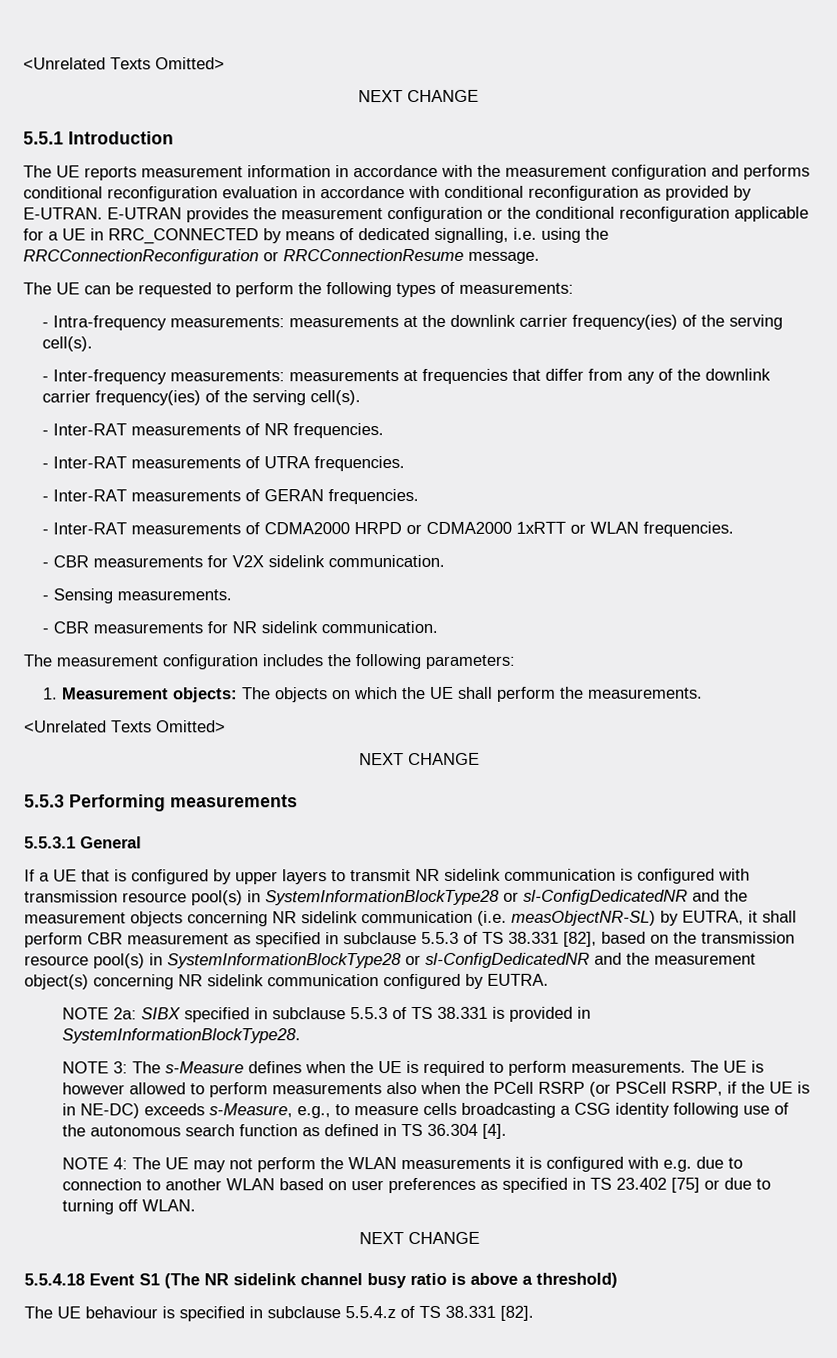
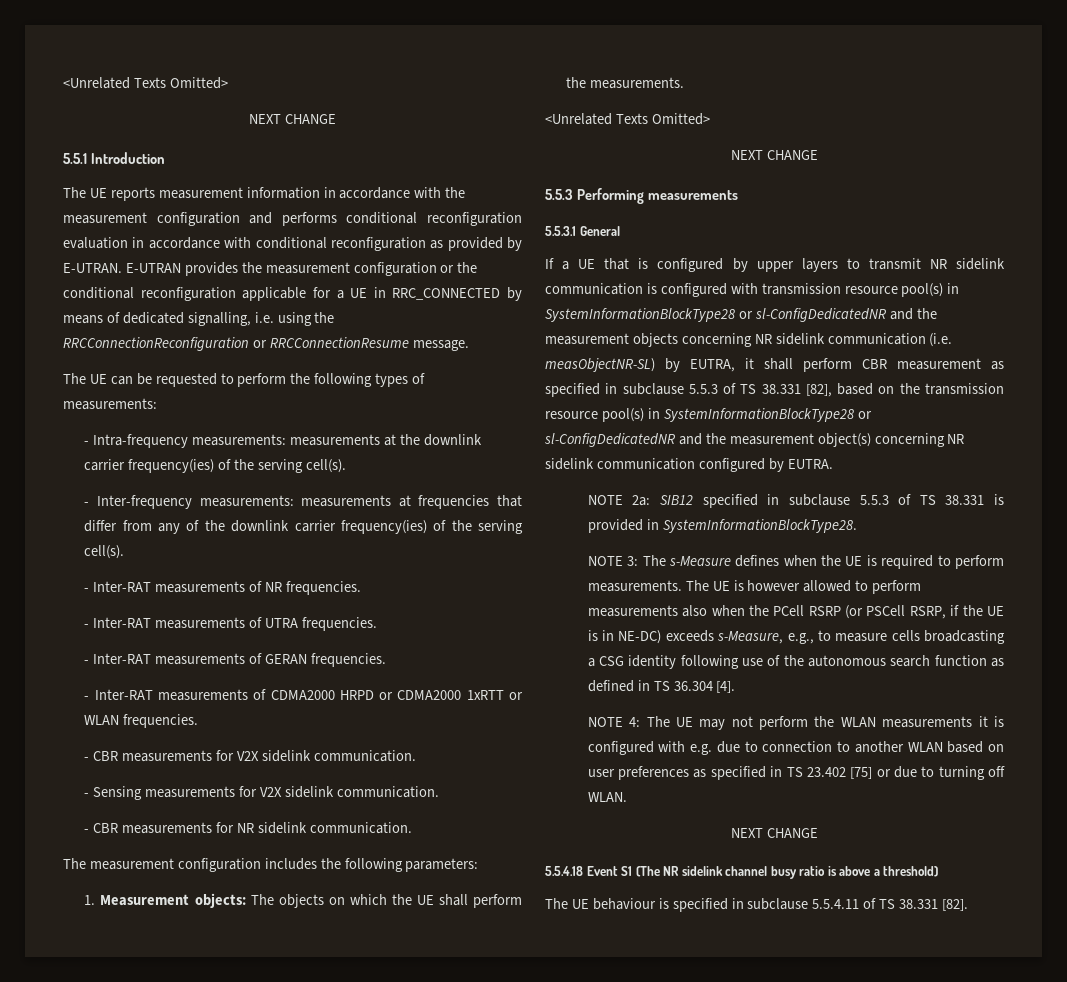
- - Sensing measurements.
+ - Sensing measurements for V2X sidelink communication.
- NOTE 2a: SIBX specified in subclause 5.5.3 of TS 38.331 is provided in SystemInformationBlockType28.
+ NOTE 2a: SIB12 specified in subclause 5.5.3 of TS 38.331 is provided in SystemInformationBlockType28.
- The UE behaviour is specified in subclause 5.5.4.z of TS 38.331 [82].
+ The UE behaviour is specified in subclause 5.5.4.11 of TS 38.331 [82].

